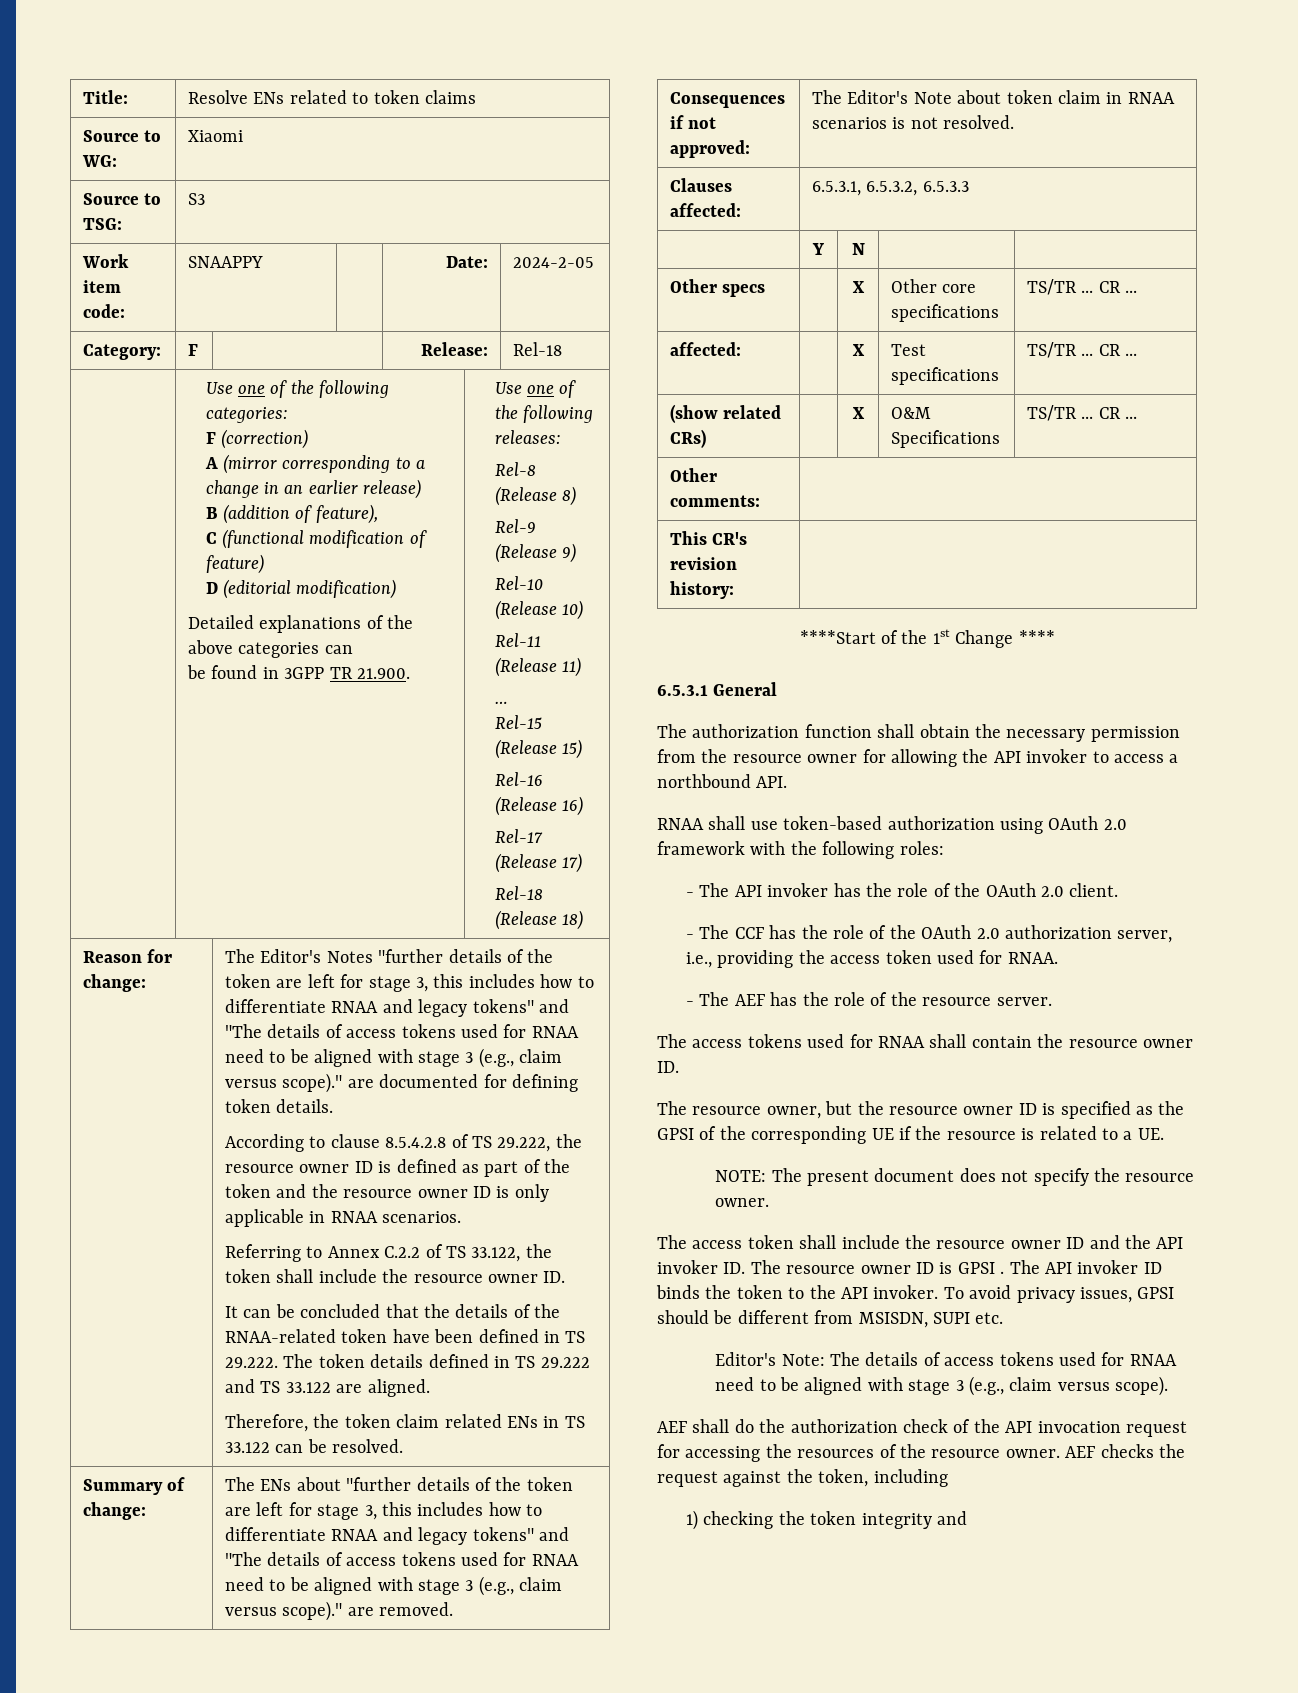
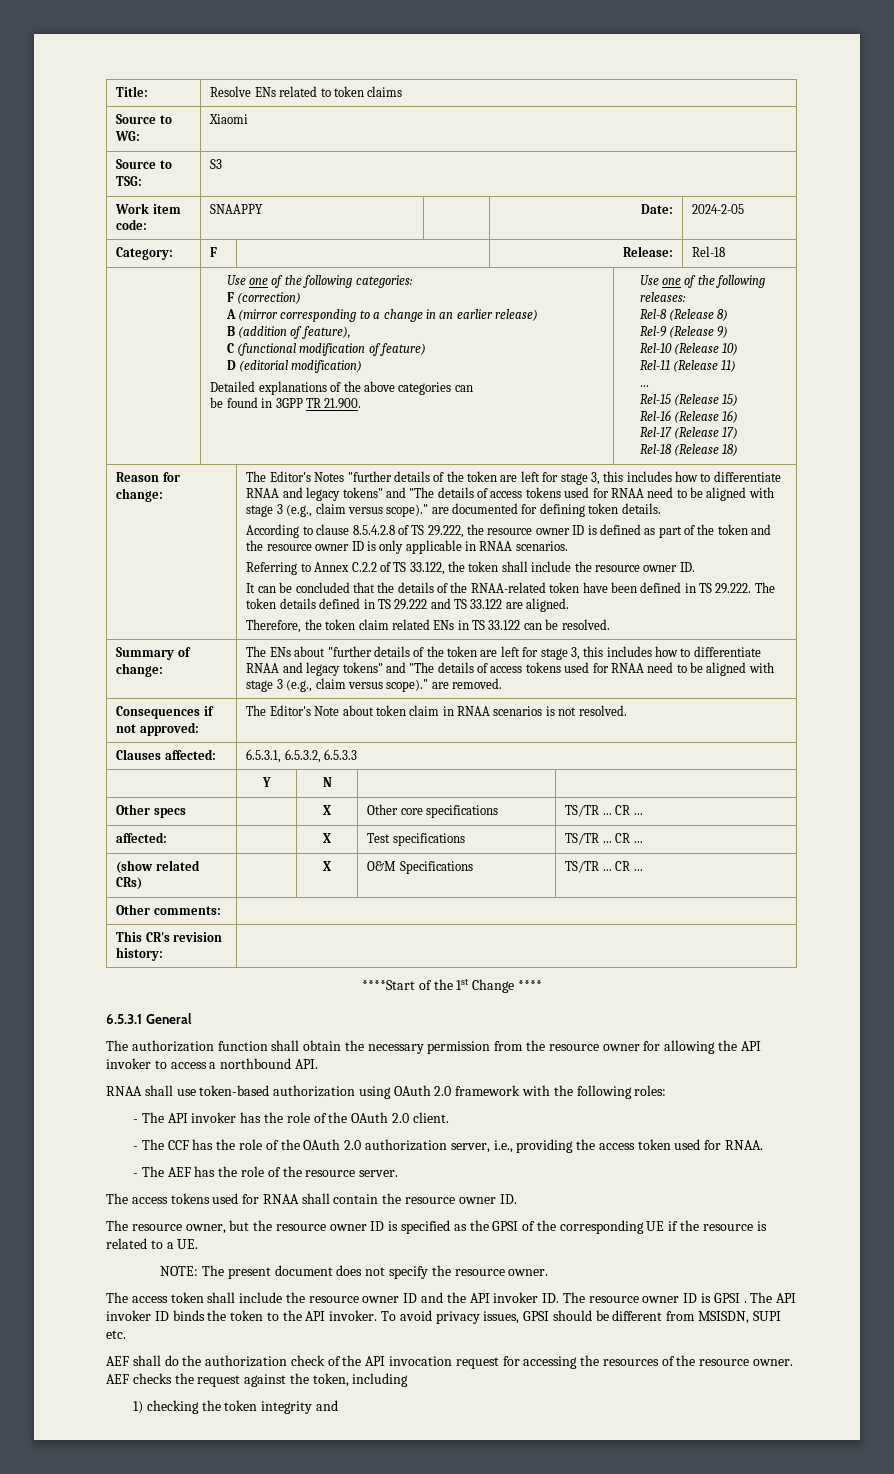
- Editor's Note: The details of access tokens used for RNAA need to be aligned with stage 3 (e.g., claim versus scope).

